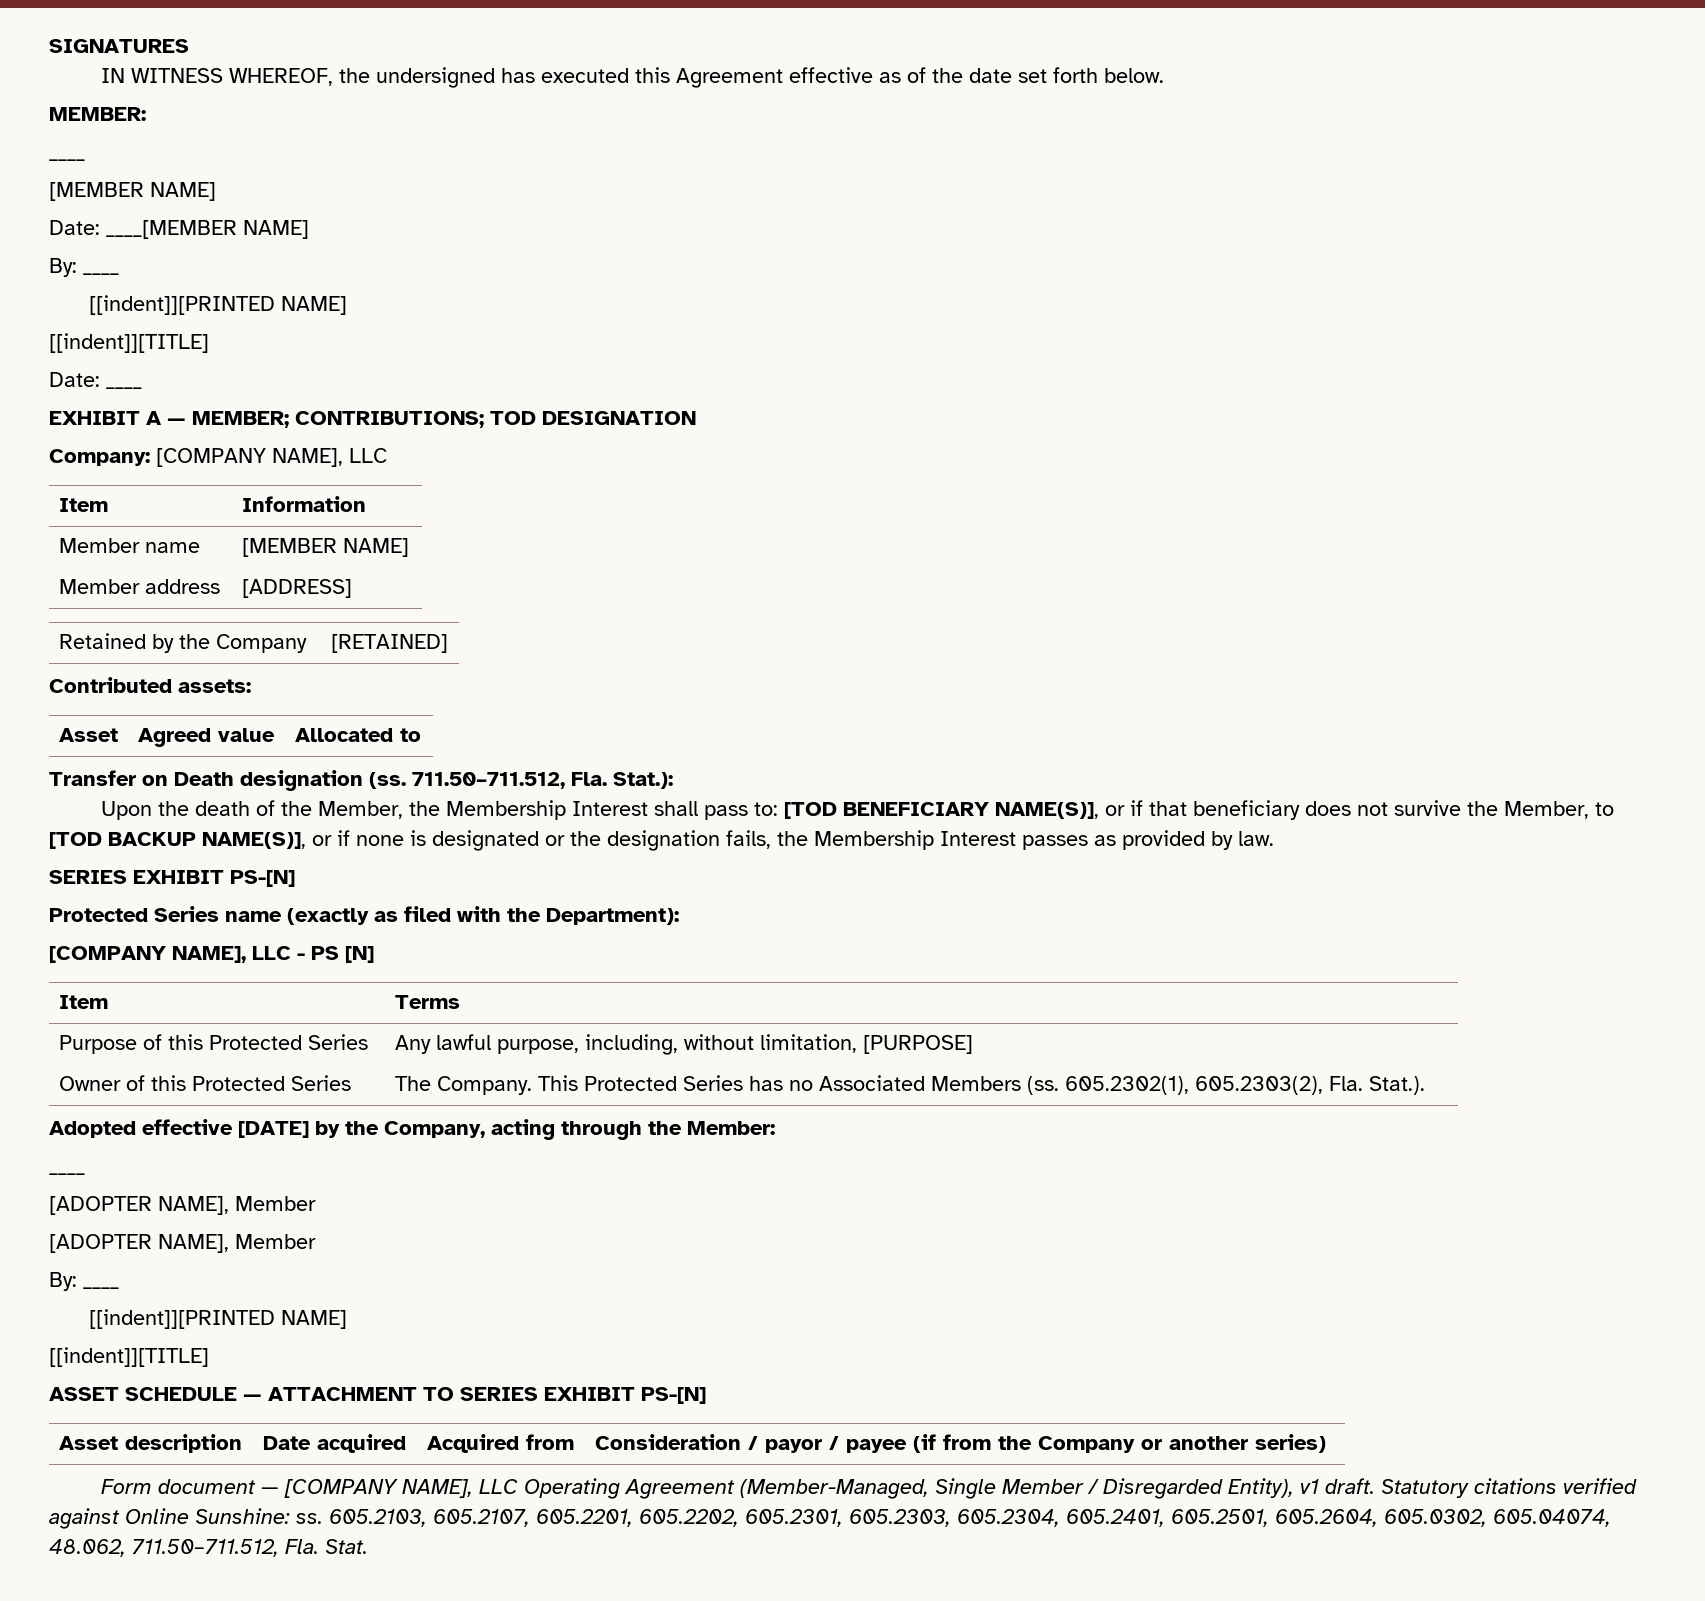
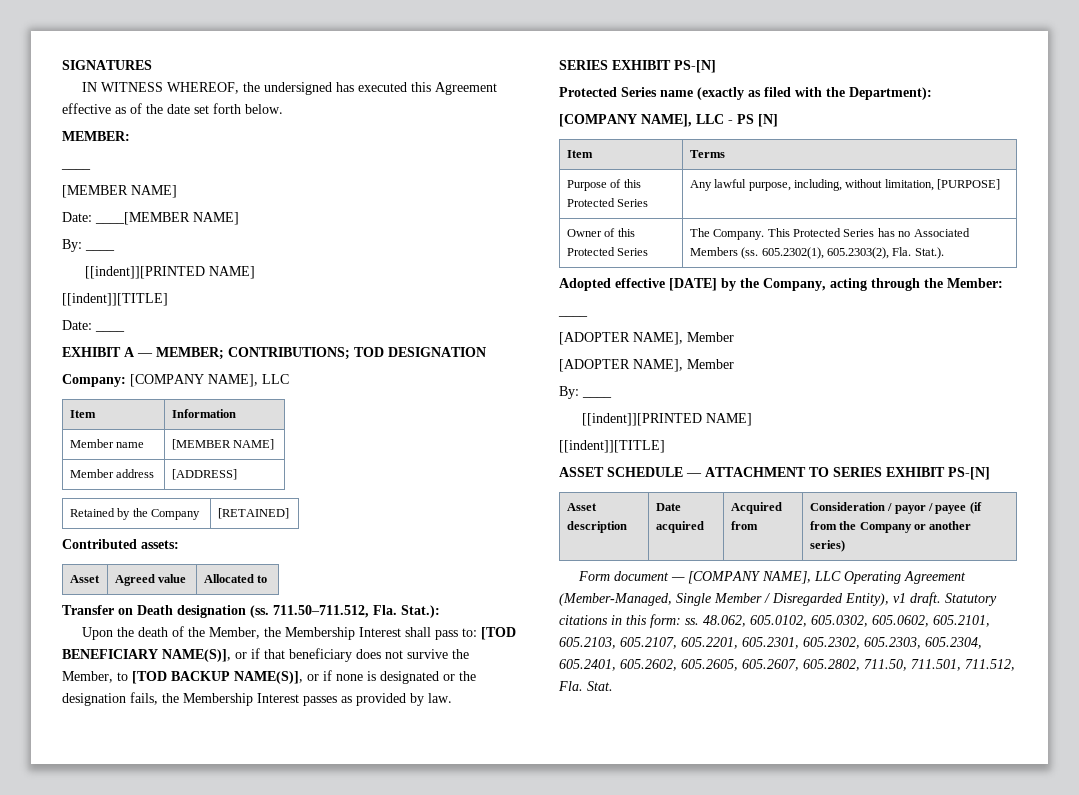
- Statutory citations verified against Online Sunshine: ss. 605.2103, 605.2107, 605.2201, 605.2202, 605.2301, 605.2303, 605.2304, 605.2401, 605.2501, 605.2604, 605.0302, 605.04074, 48.062, 711.50–711.512, Fla. Stat.
+ Statutory citations in this form: ss. 48.062, 605.0102, 605.0302, 605.0602, 605.2101, 605.2103, 605.2107, 605.2201, 605.2301, 605.2302, 605.2303, 605.2304, 605.2401, 605.2602, 605.2605, 605.2607, 605.2802, 711.50, 711.501, 711.512, Fla. Stat.

